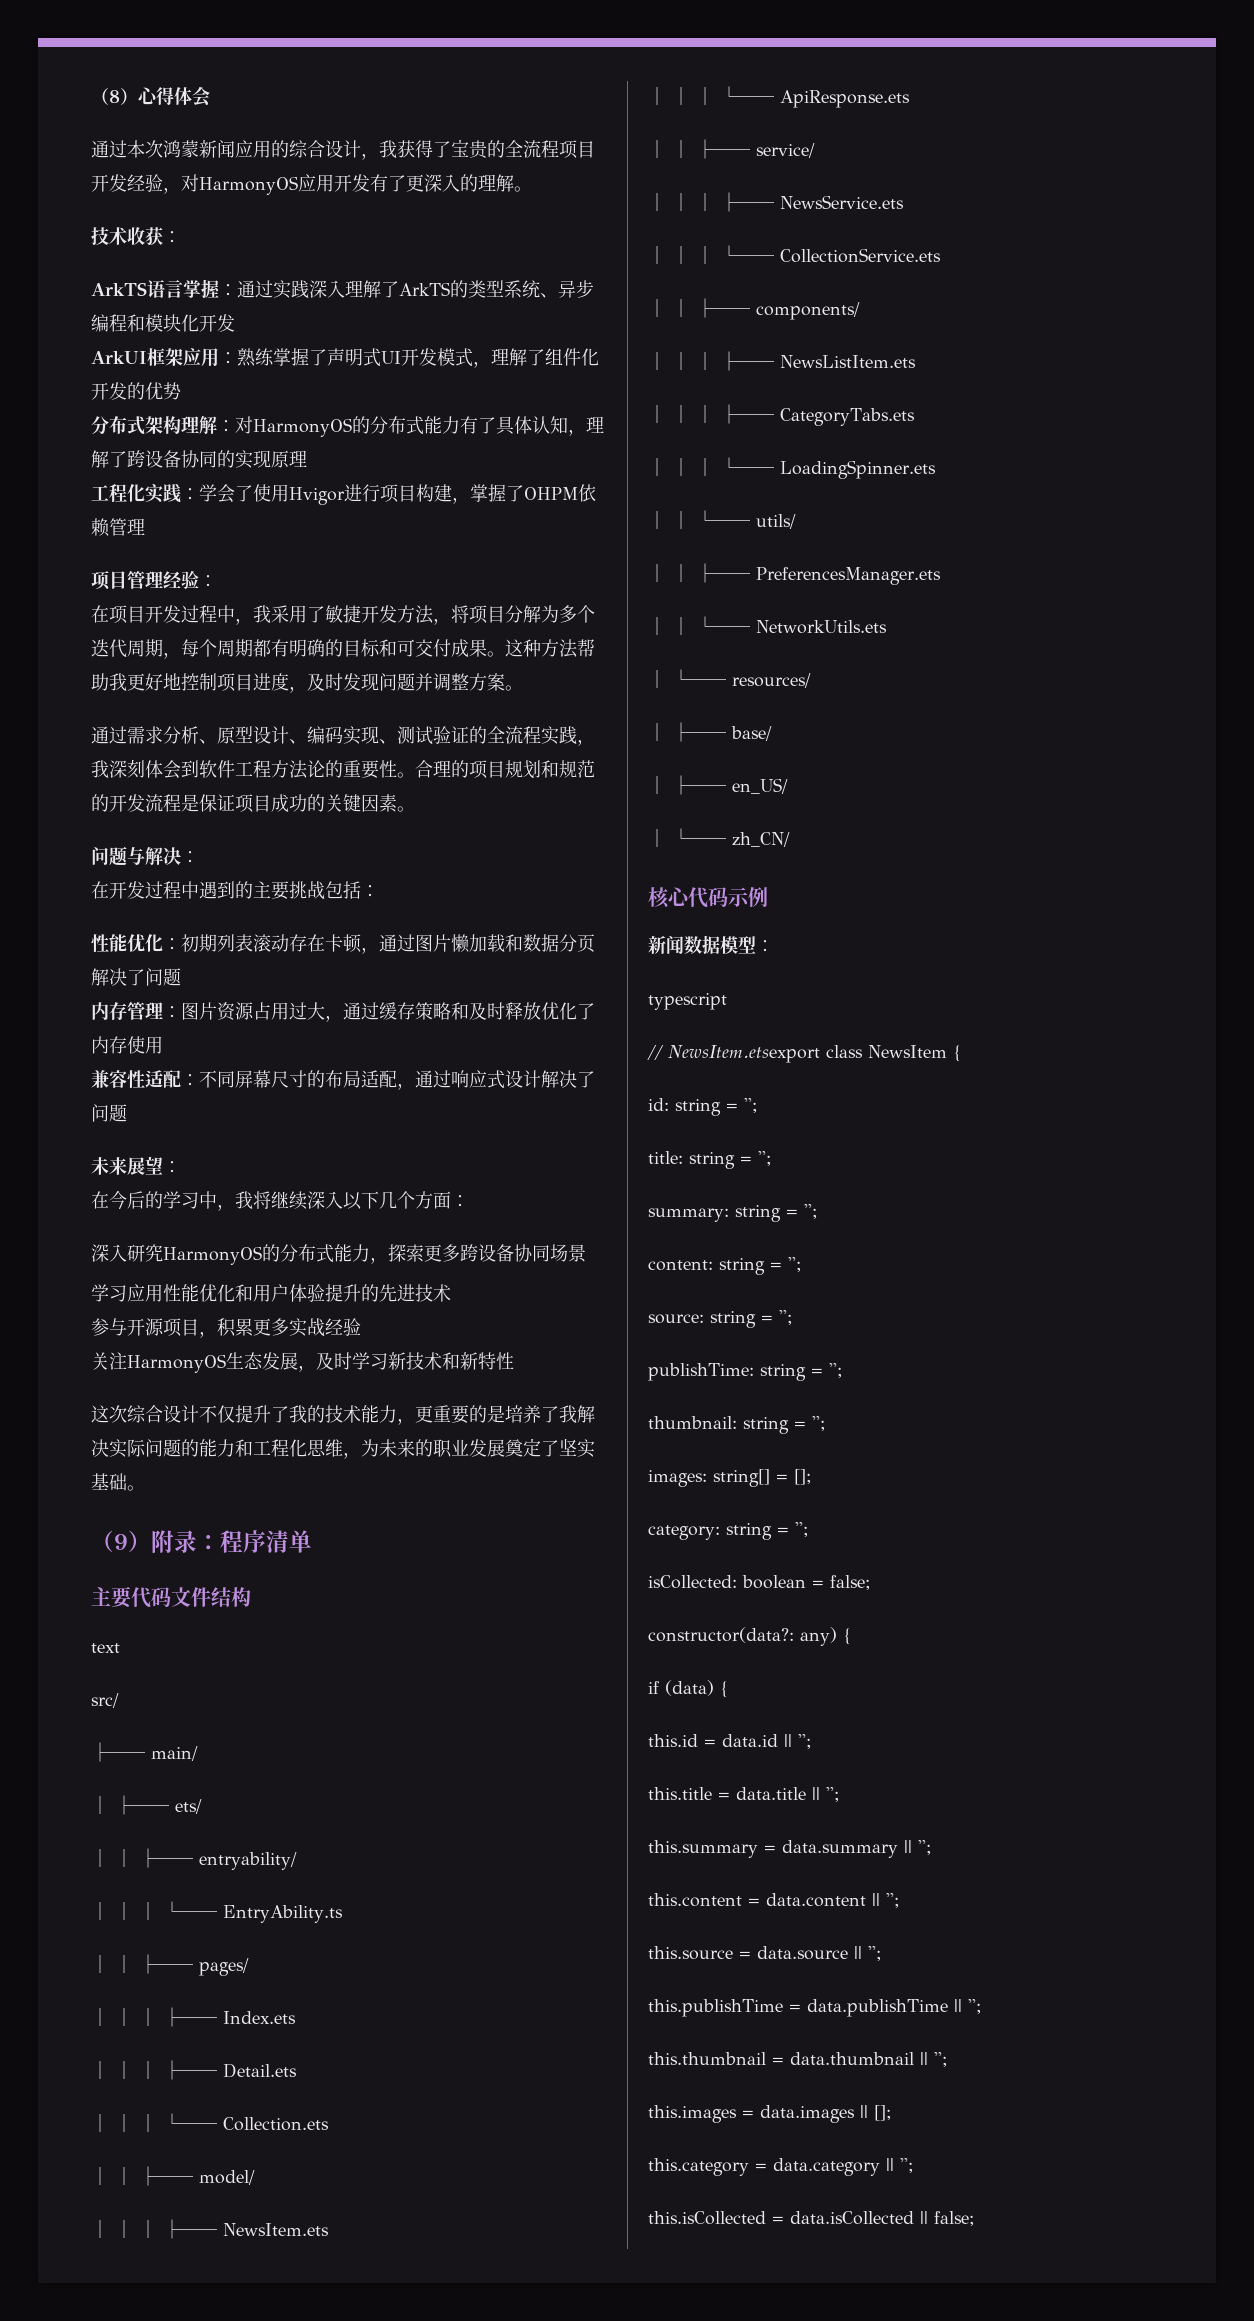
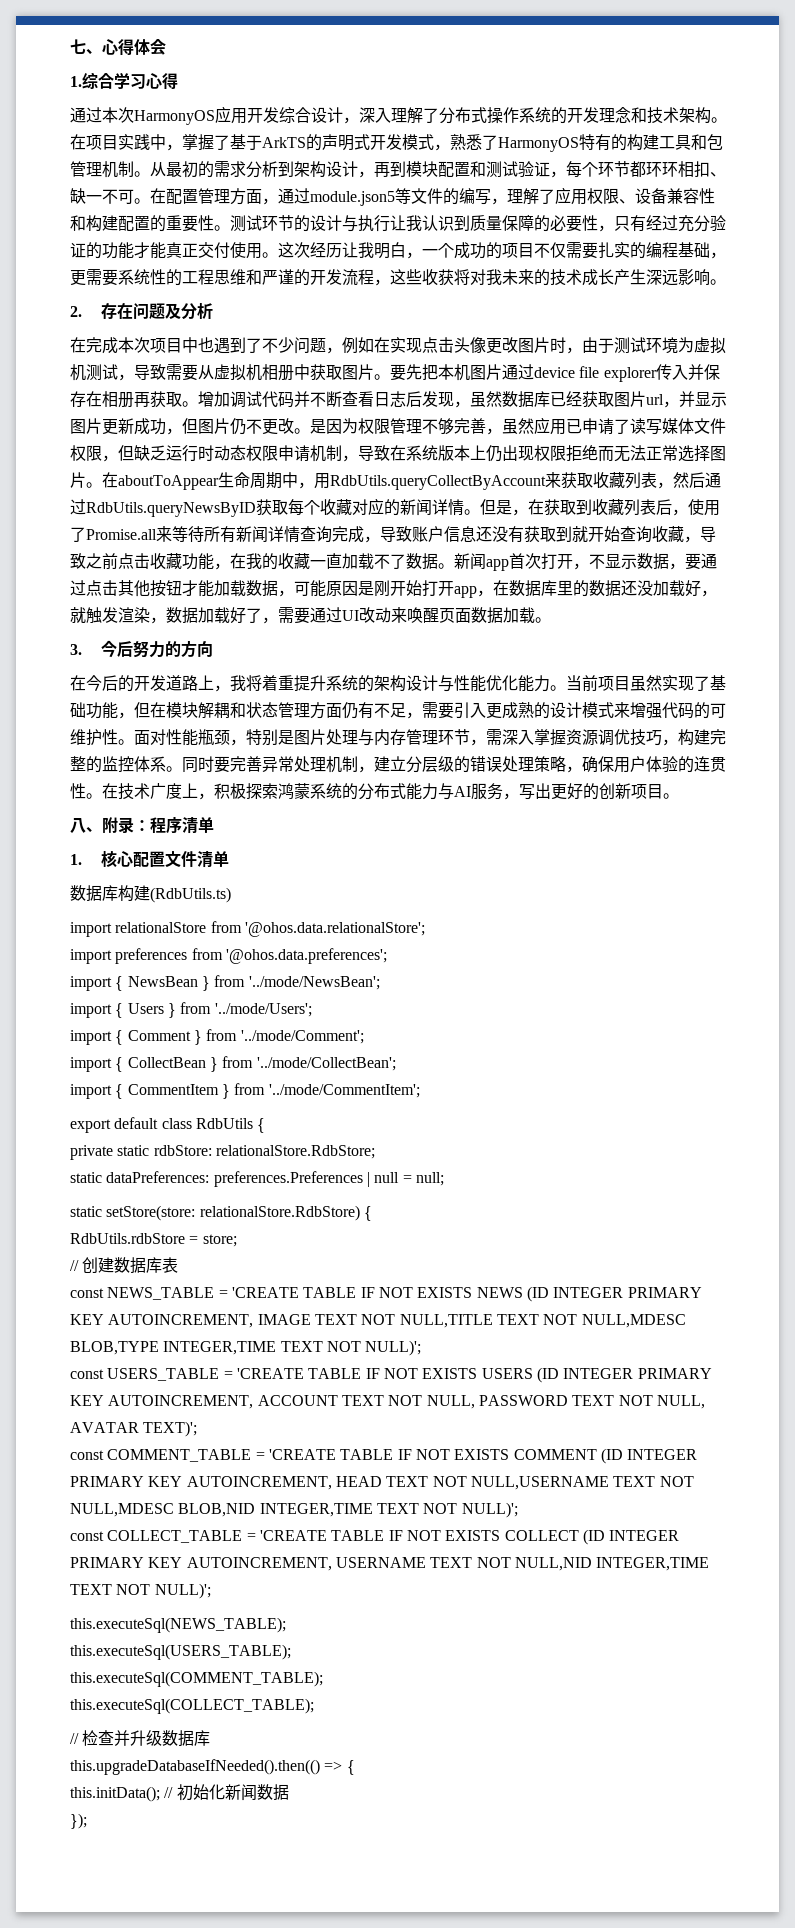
- （8）心得体会
+ 七、心得体会
- 通过本次鸿蒙新闻应用的综合设计，我获得了宝贵的全流程项目开发经验，对HarmonyOS应用开发有了更深入的理解。
- 技术收获：
- ArkTS语言掌握：通过实践深入理解了ArkTS的类型系统、异步编程和模块化开发
- ArkUI框架应用：熟练掌握了声明式UI开发模式，理解了组件化开发的优势
- 分布式架构理解：对HarmonyOS的分布式能力有了具体认知，理解了跨设备协同的实现原理
- 工程化实践：学会了使用Hvigor进行项目构建，掌握了OHPM依赖管理
- 项目管理经验：
- 在项目开发过程中，我采用了敏捷开发方法，将项目分解为多个迭代周期，每个周期都有明确的目标和可交付成果。这种方法帮助我更好地控制项目进度，及时发现问题并调整方案。
- 通过需求分析、原型设计、编码实现、测试验证的全流程实践，我深刻体会到软件工程方法论的重要性。合理的项目规划和规范的开发流程是保证项目成功的关键因素。
- 问题与解决：
- 在开发过程中遇到的主要挑战包括：
- 性能优化：初期列表滚动存在卡顿，通过图片懒加载和数据分页解决了问题
- 内存管理：图片资源占用过大，通过缓存策略和及时释放优化了内存使用
- 兼容性适配：不同屏幕尺寸的布局适配，通过响应式设计解决了问题
- 未来展望：
- 在今后的学习中，我将继续深入以下几个方面：
- 深入研究HarmonyOS的分布式能力，探索更多跨设备协同场景
- 学习应用性能优化和用户体验提升的先进技术
- 参与开源项目，积累更多实战经验
- 关注HarmonyOS生态发展，及时学习新技术和新特性
- 这次综合设计不仅提升了我的技术能力，更重要的是培养了我解决实际问题的能力和工程化思维，为未来的职业发展奠定了坚实基础。
- （9）附录：程序清单
- 主要代码文件结构
- text
- src/
- ├── main/
- │ ├── ets/
- │ │ ├── entryability/
- │ │ │ └── EntryAbility.ts
- │ │ ├── pages/
- │ │ │ ├── Index.ets
- │ │ │ ├── Detail.ets
- │ │ │ └── Collection.ets
- │ │ ├── model/
- │ │ │ ├── NewsItem.ets
- │ │ │ └── ApiResponse.ets
- │ │ ├── service/
- │ │ │ ├── NewsService.ets
- │ │ │ └── CollectionService.ets
- │ │ ├── components/
- │ │ │ ├── NewsListItem.ets
- │ │ │ ├── CategoryTabs.ets
- │ │ │ └── LoadingSpinner.ets
- │ │ └── utils/
- │ │ ├── PreferencesManager.ets
- │ │ └── NetworkUtils.ets
- │ └── resources/
- │ ├── base/
- │ ├── en_US/
- │ └── zh_CN/
- 核心代码示例
- 新闻数据模型：
- typescript
- // NewsItem.etsexport class NewsItem {
- id: string = '';
- title: string = '';
- summary: string = '';
- content: string = '';
- source: string = '';
- publishTime: string = '';
- thumbnail: string = '';
- images: string[] = [];
- category: string = '';
- isCollected: boolean = false;
- constructor(data?: any) {
- if (data) {
- this.id = data.id || '';
- this.title = data.title || '';
- this.summary = data.summary || '';
- this.content = data.content || '';
- this.source = data.source || '';
- this.publishTime = data.publishTime || '';
- this.thumbnail = data.thumbnail || '';
- this.images = data.images || [];
- this.category = data.category || '';
- this.isCollected = data.isCollected || false;
+ 1.综合学习心得
+ 通过本次HarmonyOS应用开发综合设计，深入理解了分布式操作系统的开发理念和技术架构。在项目实践中，掌握了基于ArkTS的声明式开发模式，熟悉了HarmonyOS特有的构建工具和包管理机制。从最初的需求分析到架构设计，再到模块配置和测试验证，每个环节都环环相扣、缺一不可。在配置管理方面，通过module.json5等文件的编写，理解了应用权限、设备兼容性和构建配置的重要性。测试环节的设计与执行让我认识到质量保障的必要性，只有经过充分验证的功能才能真正交付使用。这次经历让我明白，一个成功的项目不仅需要扎实的编程基础，更需要系统性的工程思维和严谨的开发流程，这些收获将对我未来的技术成长产生深远影响。
+ 2.存在问题及分析
+ 在完成本次项目中也遇到了不少问题，例如在实现点击头像更改图片时，由于测试环境为虚拟机测试，导致需要从虚拟机相册中获取图片。要先把本机图片通过device file explorer传入并保存在相册再获取。增加调试代码并不断查看日志后发现，虽然数据库已经获取图片url，并显示图片更新成功，但图片仍不更改。是因为权限管理不够完善，虽然应用已申请了读写媒体文件权限，但缺乏运行时动态权限申请机制，导致在系统版本上仍出现权限拒绝而无法正常选择图片。在aboutToAppear生命周期中，用RdbUtils.queryCollectByAccount来获取收藏列表，然后通过RdbUtils.queryNewsByID获取每个收藏对应的新闻详情。但是，在获取到收藏列表后，使用了Promise.all来等待所有新闻详情查询完成，导致账户信息还没有获取到就开始查询收藏，导致之前点击收藏功能，在我的收藏一直加载不了数据。新闻app首次打开，不显示数据，要通过点击其他按钮才能加载数据，可能原因是刚开始打开app，在数据库里的数据还没加载好，就触发渲染，数据加载好了，需要通过UI改动来唤醒页面数据加载。
+ 3.今后努力的方向
+ 在今后的开发道路上，我将着重提升系统的架构设计与性能优化能力。当前项目虽然实现了基础功能，但在模块解耦和状态管理方面仍有不足，需要引入更成熟的设计模式来增强代码的可维护性。面对性能瓶颈，特别是图片处理与内存管理环节，需深入掌握资源调优技巧，构建完整的监控体系。同时要完善异常处理机制，建立分层级的错误处理策略，确保用户体验的连贯性。在技术广度上，积极探索鸿蒙系统的分布式能力与AI服务，写出更好的创新项目。
+ 八、附录：程序清单
+ 1.核心配置文件清单
+ 数据库构建(RdbUtils.ts)
+ import relationalStore from '@ohos.data.relationalStore';
+ import preferences from '@ohos.data.preferences';
+ import { NewsBean } from '../mode/NewsBean';
+ import { Users } from '../mode/Users';
+ import { Comment } from '../mode/Comment';
+ import { CollectBean } from '../mode/CollectBean';
+ import { CommentItem } from '../mode/CommentItem';
+ export default class RdbUtils {
+ private static rdbStore: relationalStore.RdbStore;
+ static dataPreferences: preferences.Preferences | null = null;
+ static setStore(store: relationalStore.RdbStore) {
+ RdbUtils.rdbStore = store;
+ // 创建数据库表
+ const NEWS_TABLE = 'CREATE TABLE IF NOT EXISTS NEWS (ID INTEGER PRIMARY KEY AUTOINCREMENT, IMAGE TEXT NOT NULL,TITLE TEXT NOT NULL,MDESC BLOB,TYPE INTEGER,TIME TEXT NOT NULL)';
+ const USERS_TABLE = 'CREATE TABLE IF NOT EXISTS USERS (ID INTEGER PRIMARY KEY AUTOINCREMENT, ACCOUNT TEXT NOT NULL, PASSWORD TEXT NOT NULL, AVATAR TEXT)';
+ const COMMENT_TABLE = 'CREATE TABLE IF NOT EXISTS COMMENT (ID INTEGER PRIMARY KEY AUTOINCREMENT, HEAD TEXT NOT NULL,USERNAME TEXT NOT NULL,MDESC BLOB,NID INTEGER,TIME TEXT NOT NULL)';
+ const COLLECT_TABLE = 'CREATE TABLE IF NOT EXISTS COLLECT (ID INTEGER PRIMARY KEY AUTOINCREMENT, USERNAME TEXT NOT NULL,NID INTEGER,TIME TEXT NOT NULL)';
+ this.executeSql(NEWS_TABLE);
+ this.executeSql(USERS_TABLE);
+ this.executeSql(COMMENT_TABLE);
+ this.executeSql(COLLECT_TABLE);
+ // 检查并升级数据库
+ this.upgradeDatabaseIfNeeded().then(() => {
+ this.initData(); // 初始化新闻数据
+ });

